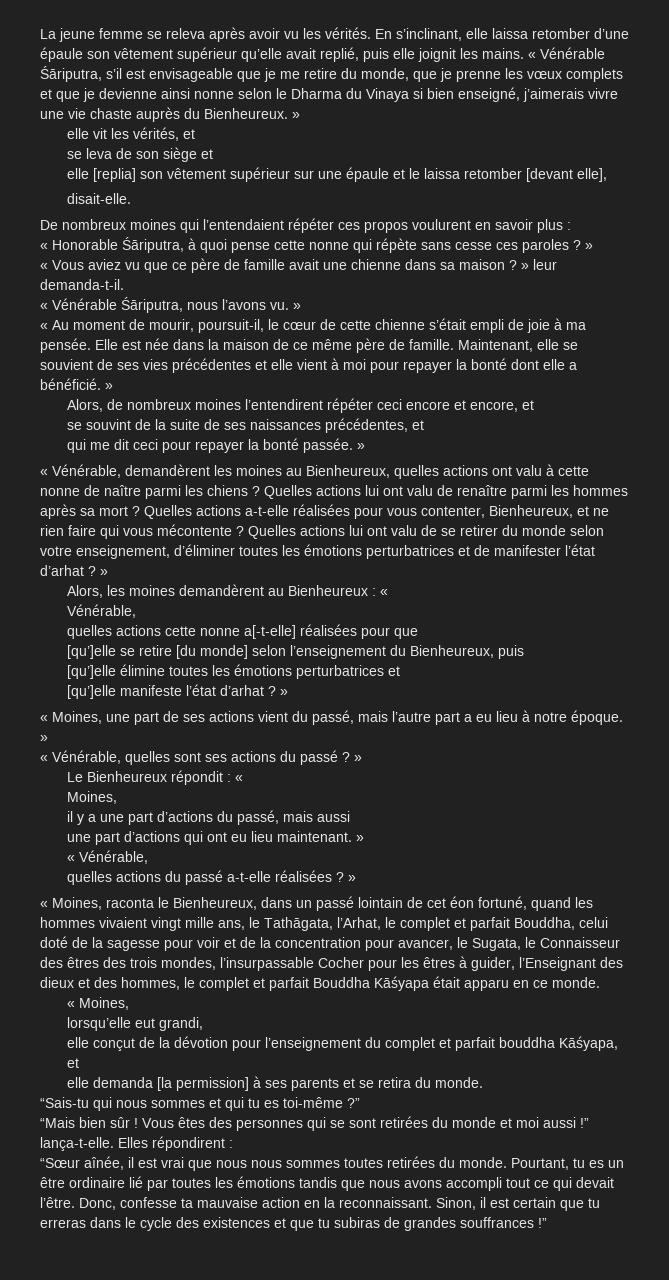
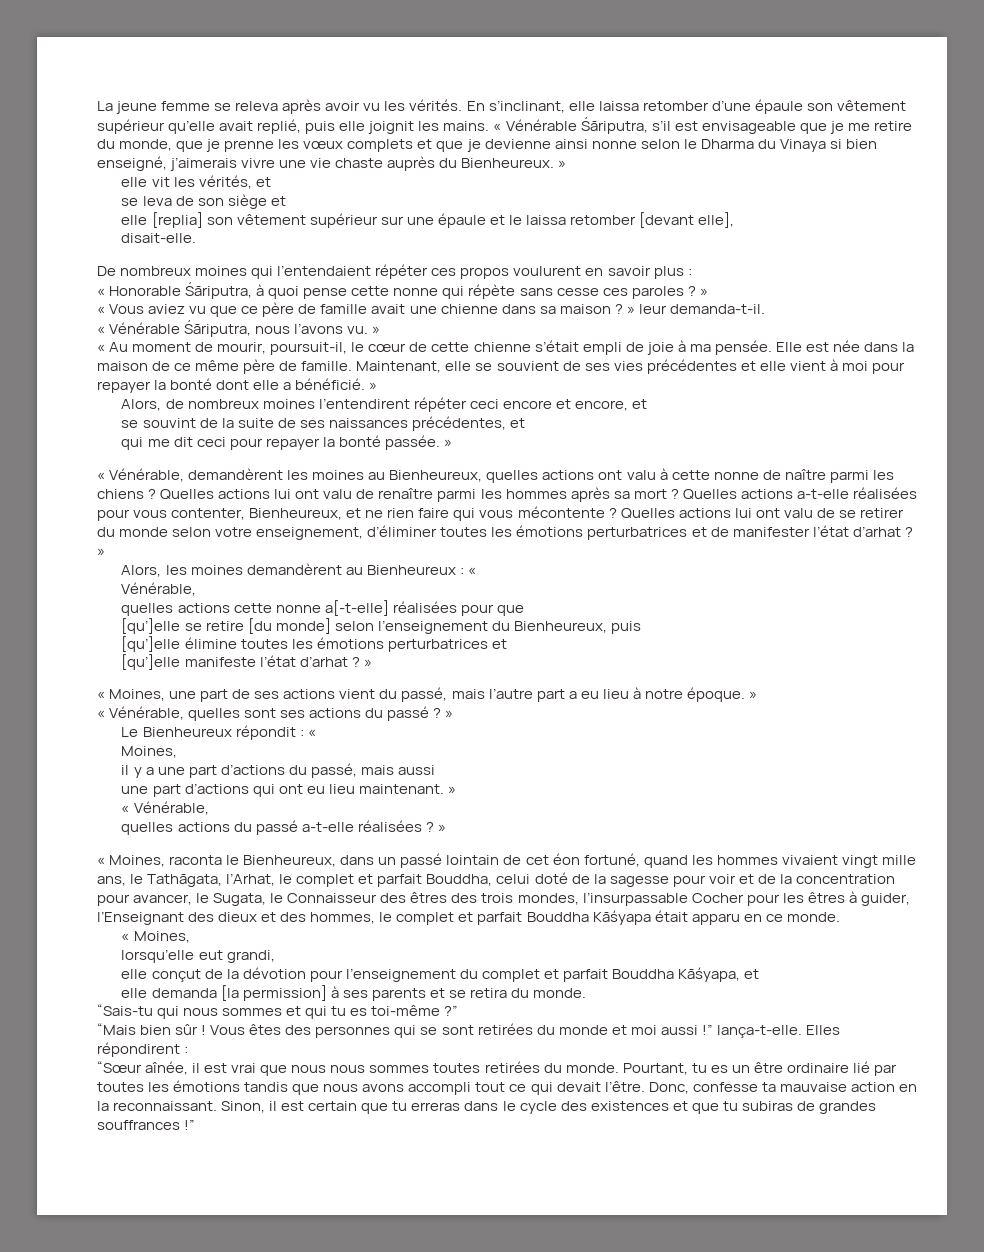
- elle conçut de la dévotion pour l’enseignement du complet et parfait bouddha Kāśyapa, et
+ elle conçut de la dévotion pour l’enseignement du complet et parfait Bouddha Kāśyapa, et

